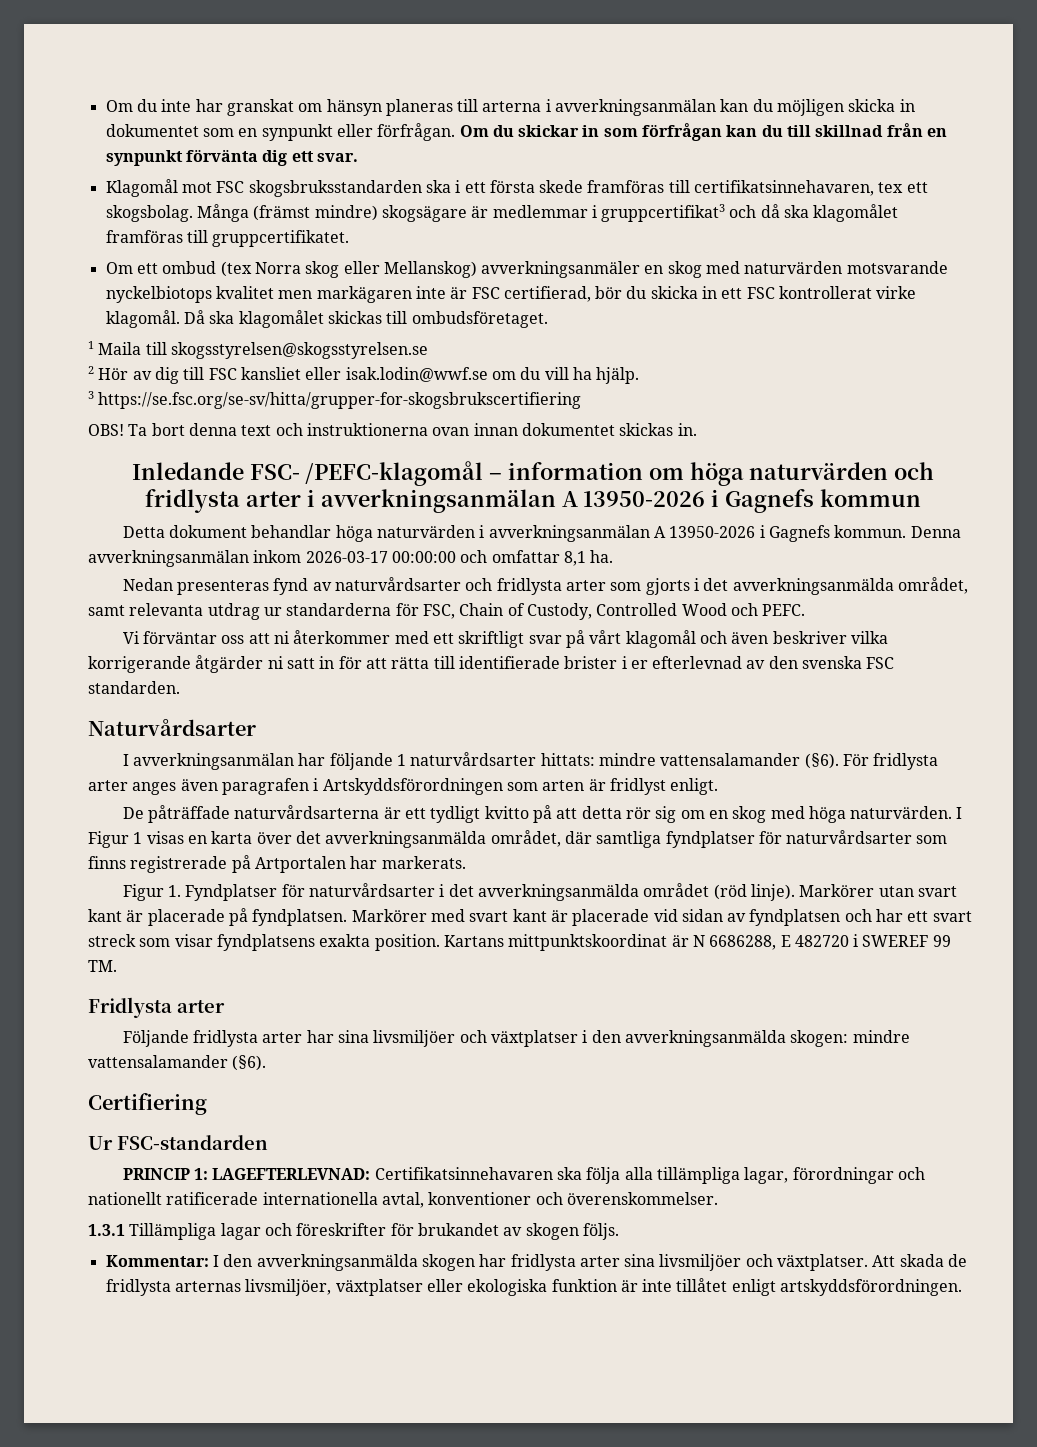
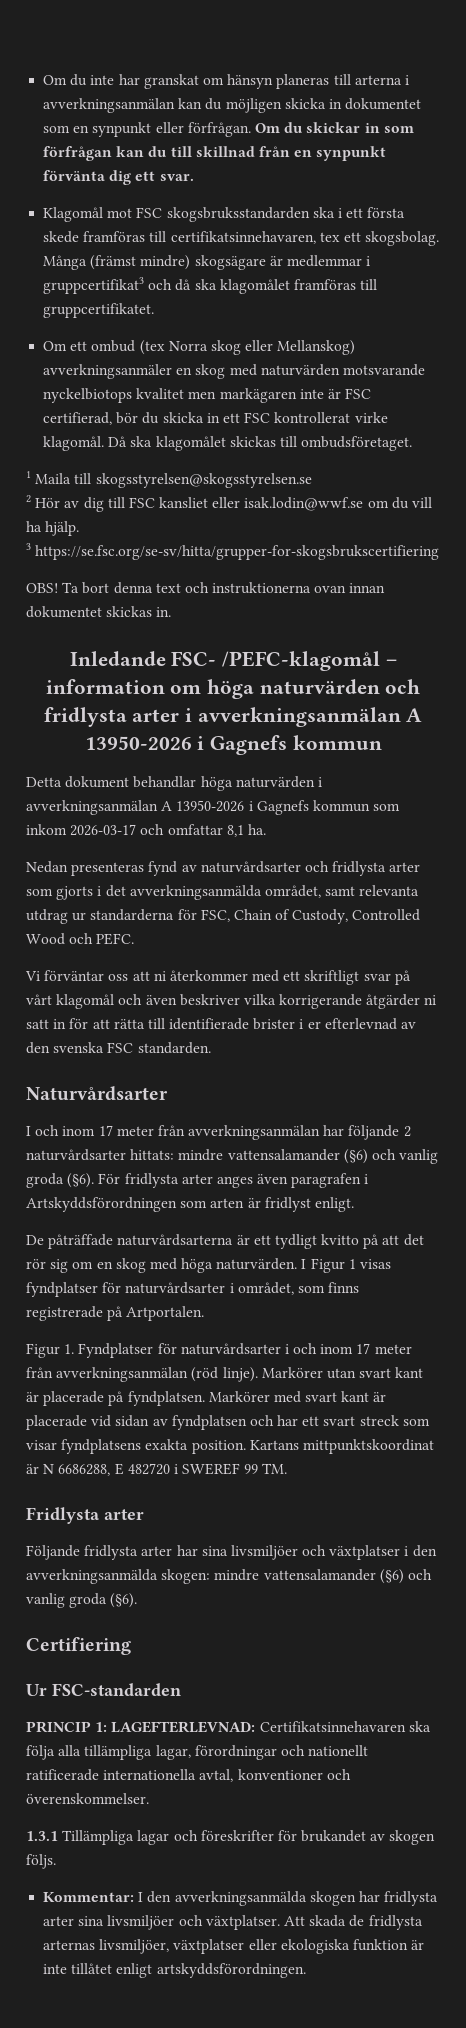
- Detta dokument behandlar höga naturvärden i avverkningsanmälan A 13950-2026 i Gagnefs kommun. Denna avverkningsanmälan inkom 2026-03-17 00:00:00 och omfattar 8,1 ha.
+ Detta dokument behandlar höga naturvärden i avverkningsanmälan A 13950-2026 i Gagnefs kommun som inkom 2026-03-17 och omfattar 8,1 ha.
- I avverkningsanmälan har följande 1 naturvårdsarter hittats: mindre vattensalamander (§6).
+ I och inom 17 meter från avverkningsanmälan har följande 2 naturvårdsarter hittats: mindre vattensalamander (§6) och vanlig groda (§6).
- De påträffade naturvårdsarterna är ett tydligt kvitto på att detta rör sig om en skog med höga naturvärden.
+ De påträffade naturvårdsarterna är ett tydligt kvitto på att det rör sig om en skog med höga naturvärden.
- I Figur 1 visas en karta över det avverkningsanmälda området, där samtliga fyndplatser för naturvårdsarter som finns registrerade på Artportalen har markerats.
+ I Figur 1 visas fyndplatser för naturvårdsarter i området, som finns registrerade på Artportalen.
- Figur 1. Fyndplatser för naturvårdsarter i det avverkningsanmälda området (röd linje).
+ Figur 1. Fyndplatser för naturvårdsarter i och inom 17 meter från avverkningsanmälan (röd linje).
- Följande fridlysta arter har sina livsmiljöer och växtplatser i den avverkningsanmälda skogen: mindre vattensalamander (§6).
+ Följande fridlysta arter har sina livsmiljöer och växtplatser i den avverkningsanmälda skogen: mindre vattensalamander (§6) och vanlig groda (§6).

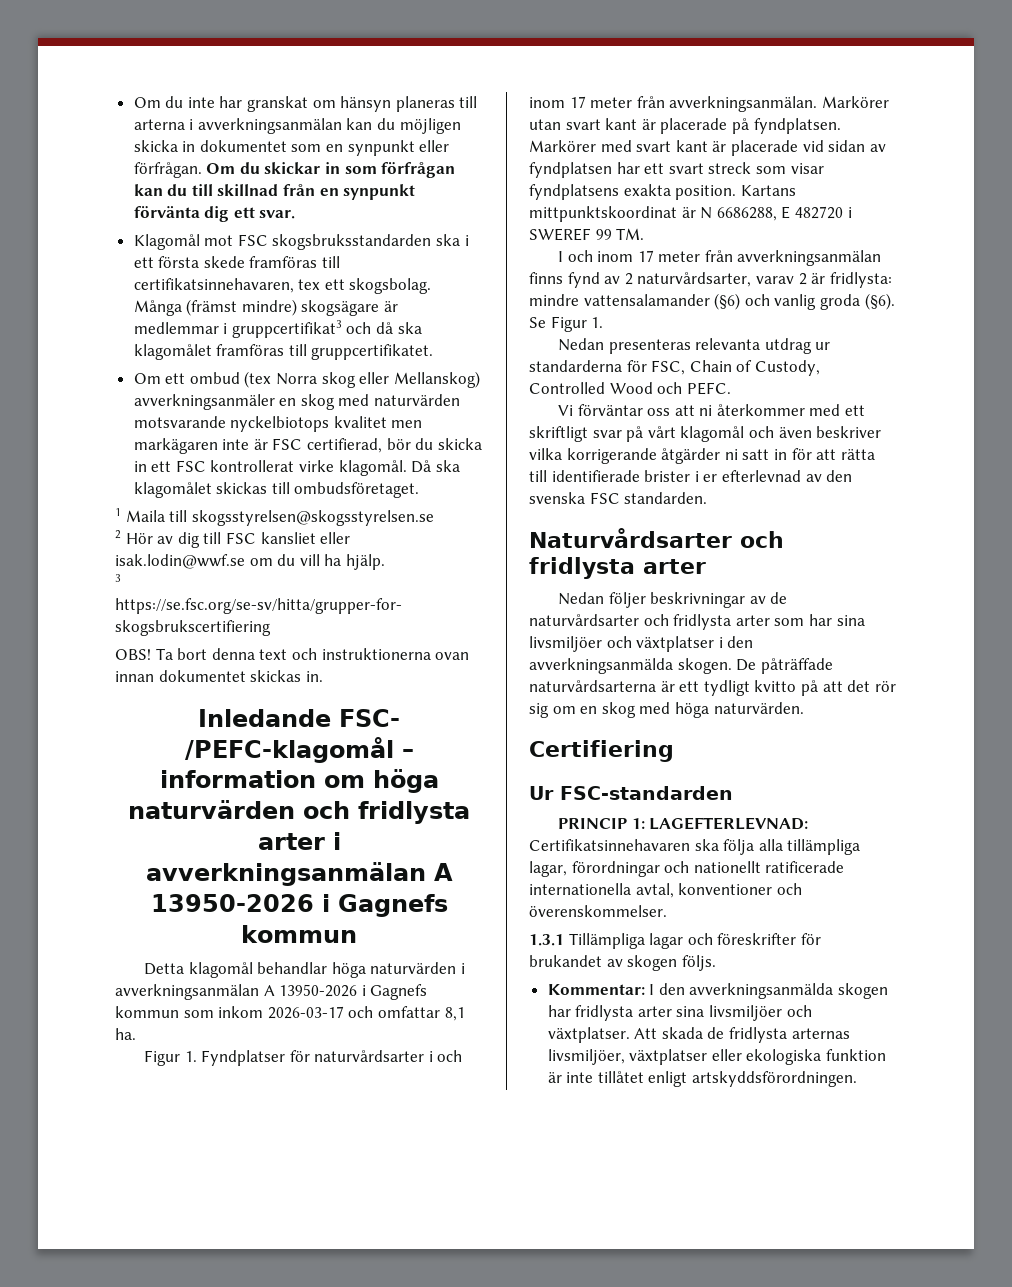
- Detta dokument behandlar höga naturvärden i avverkningsanmälan A 13950-2026 i Gagnefs kommun som inkom 2026-03-17 och omfattar 8,1 ha.
+ Detta klagomål behandlar höga naturvärden i avverkningsanmälan A 13950-2026 i Gagnefs kommun som inkom 2026-03-17 och omfattar 8,1 ha.
- Nedan presenteras fynd av naturvårdsarter och fridlysta arter som gjorts i det avverkningsanmälda området, samt relevanta utdrag ur standarderna för FSC, Chain of Custody, Controlled Wood och PEFC.
+ Figur 1. Fyndplatser för naturvårdsarter i och inom 17 meter från avverkningsanmälan. Markörer utan svart kant är placerade på fyndplatsen. Markörer med svart kant är placerade vid sidan av fyndplatsen har ett svart streck som visar fyndplatsens exakta position. Kartans mittpunktskoordinat är N 6686288, E 482720 i SWEREF 99 TM.
+ I och inom 17 meter från avverkningsanmälan finns fynd av 2 naturvårdsarter, varav 2 är fridlysta: mindre vattensalamander (§6) och vanlig groda (§6). Se Figur 1.
+ Nedan presenteras relevanta utdrag ur standarderna för FSC, Chain of Custody, Controlled Wood och PEFC.
- Naturvårdsarter
- I och inom 17 meter från avverkningsanmälan har följande 2 naturvårdsarter hittats: mindre vattensalamander (§6) och vanlig groda (§6). För fridlysta arter anges även paragrafen i Artskyddsförordningen som arten är fridlyst enligt.
- De påträffade naturvårdsarterna är ett tydligt kvitto på att det rör sig om en skog med höga naturvärden. I Figur 1 visas fyndplatser för naturvårdsarter i området, som finns registrerade på Artportalen.
- Figur 1. Fyndplatser för naturvårdsarter i och inom 17 meter från avverkningsanmälan (röd linje). Markörer utan svart kant är placerade på fyndplatsen. Markörer med svart kant är placerade vid sidan av fyndplatsen och har ett svart streck som visar fyndplatsens exakta position. Kartans mittpunktskoordinat är N 6686288, E 482720 i SWEREF 99 TM.
- Fridlysta arter
- Följande fridlysta arter har sina livsmiljöer och växtplatser i den avverkningsanmälda skogen: mindre vattensalamander (§6) och vanlig groda (§6).
+ Naturvårdsarter och fridlysta arter
+ Nedan följer beskrivningar av de naturvårdsarter och fridlysta arter som har sina livsmiljöer och växtplatser i den avverkningsanmälda skogen. De påträffade naturvårdsarterna är ett tydligt kvitto på att det rör sig om en skog med höga naturvärden.

